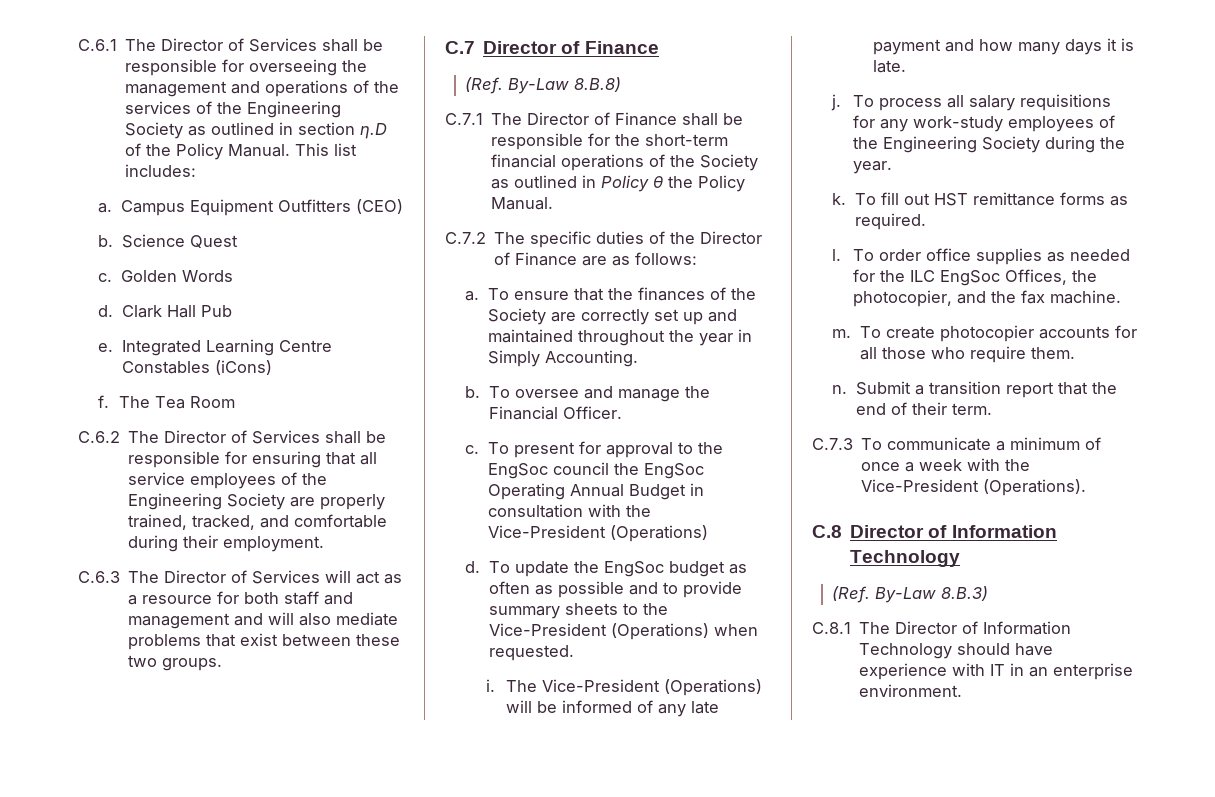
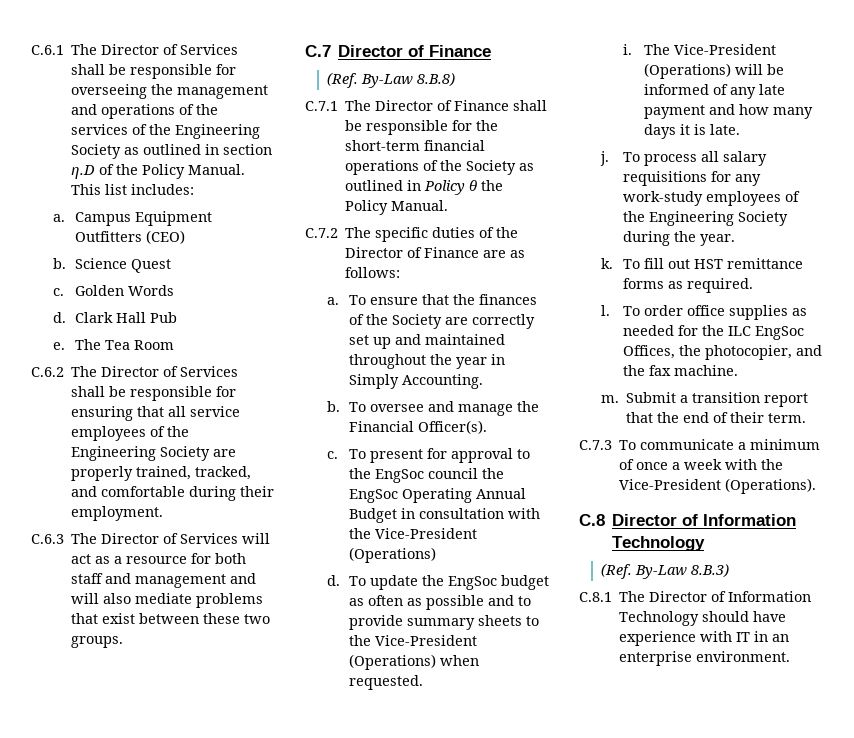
- Integrated Learning Centre Constables (iCons)
- f.
- To oversee and manage the Financial Officer.
+ To oversee and manage the Financial Officer(s).
- To create photocopier accounts for all those who require them.
- n.

